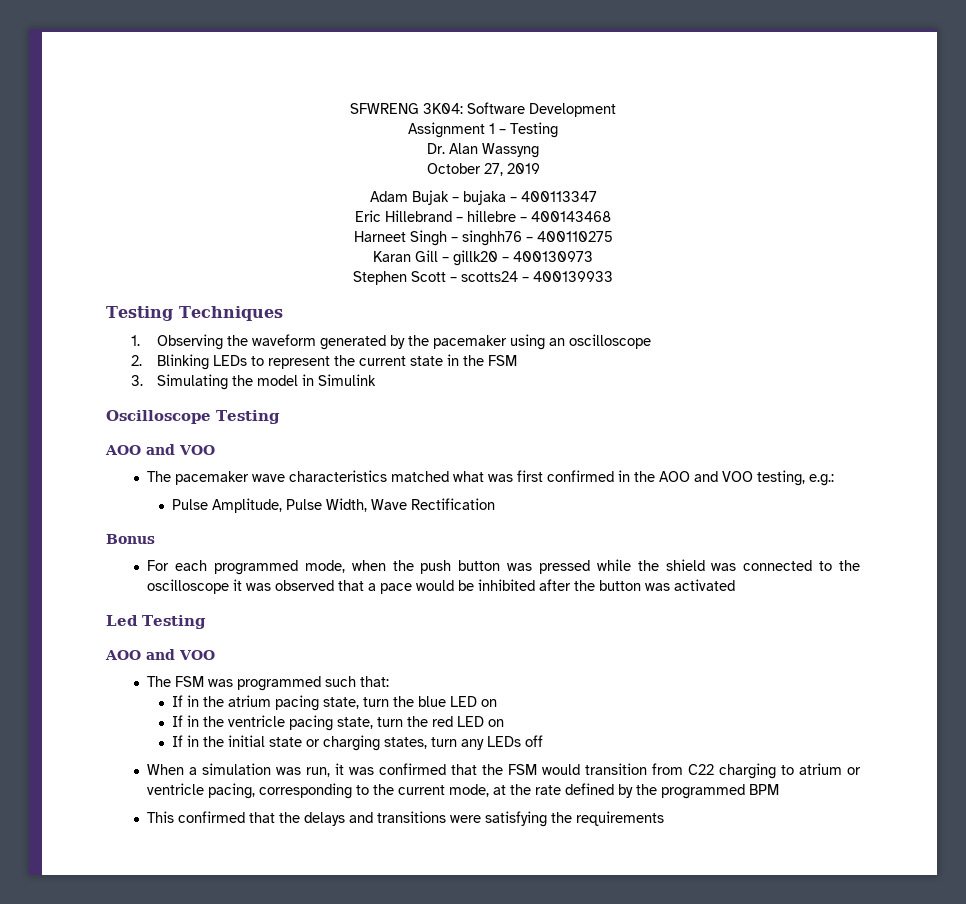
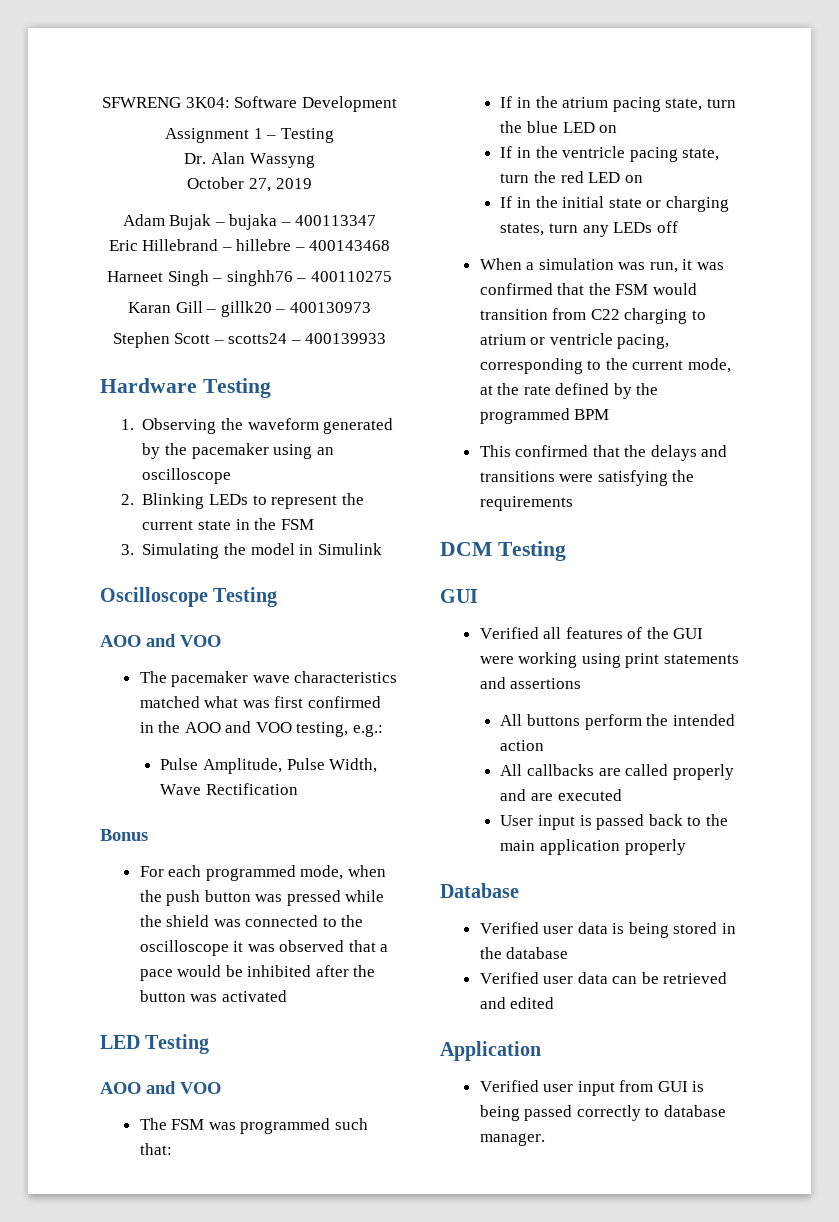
- Testing Techniques
+ Hardware Testing
- Led Testing
+ LED Testing
+ DCM Testing
+ GUI
+ Verified all features of the GUI were working using print statements and assertions
+ All buttons perform the intended action
+ All callbacks are called properly and are executed
+ User input is passed back to the main application properly
+ Database
+ Verified user data is being stored in the database
+ Verified user data can be retrieved and edited
+ Application
+ Verified user input from GUI is being passed correctly to database manager.

